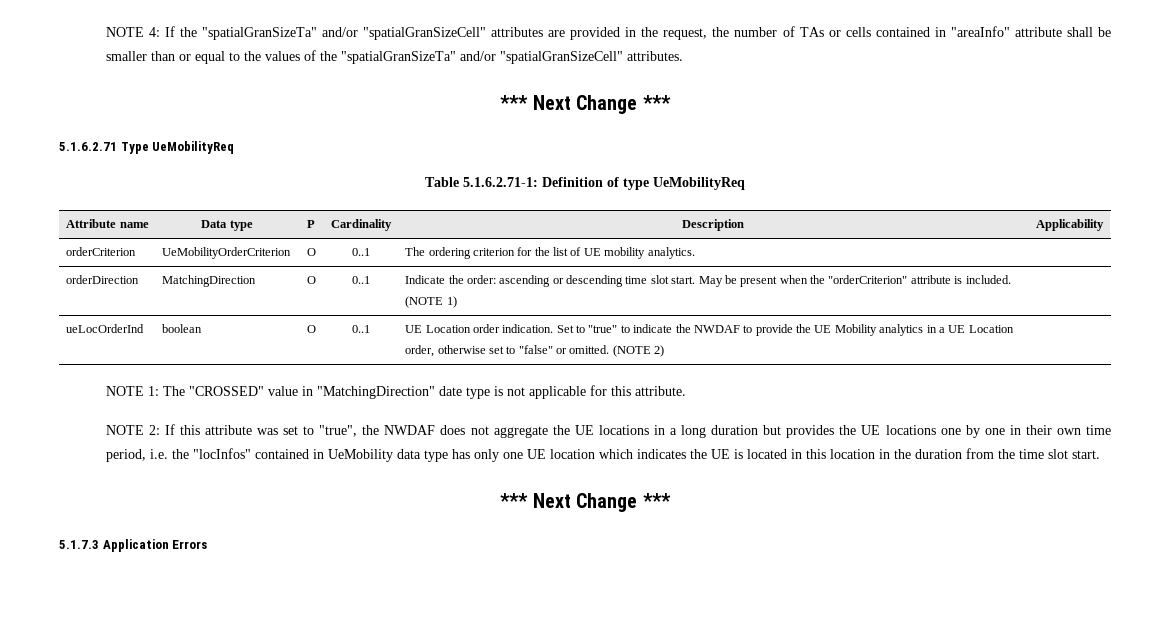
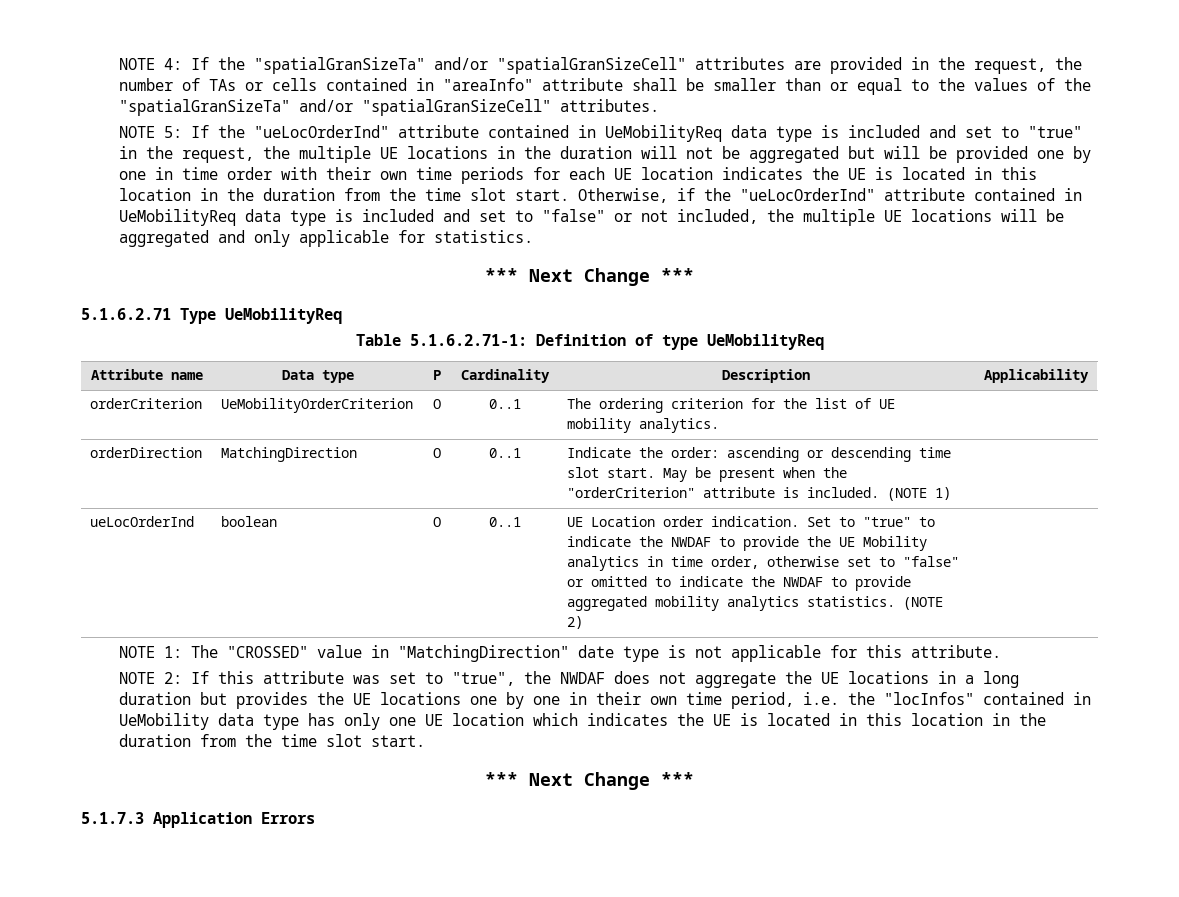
+ NOTE 5: If the "ueLocOrderInd" attribute contained in UeMobilityReq data type is included and set to "true" in the request, the multiple UE locations in the duration will not be aggregated but will be provided one by one in time order with their own time periods for each UE location indicates the UE is located in this location in the duration from the time slot start. Otherwise, if the "ueLocOrderInd" attribute contained in UeMobilityReq data type is included and set to "false" or not included, the multiple UE locations will be aggregated and only applicable for statistics.
- Set to "true" to indicate the NWDAF to provide the UE Mobility analytics in a UE Location order, otherwise set to "false" or omitted.
+ Set to "true" to indicate the NWDAF to provide the UE Mobility analytics in time order, otherwise set to "false" or omitted to indicate the NWDAF to provide aggregated mobility analytics statistics.

